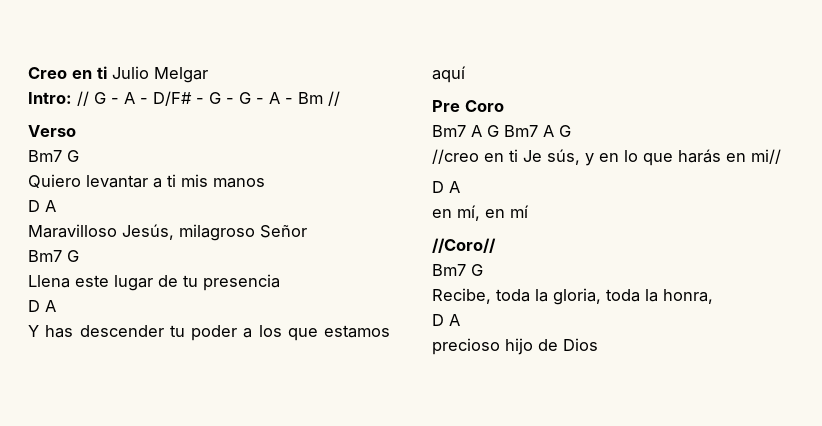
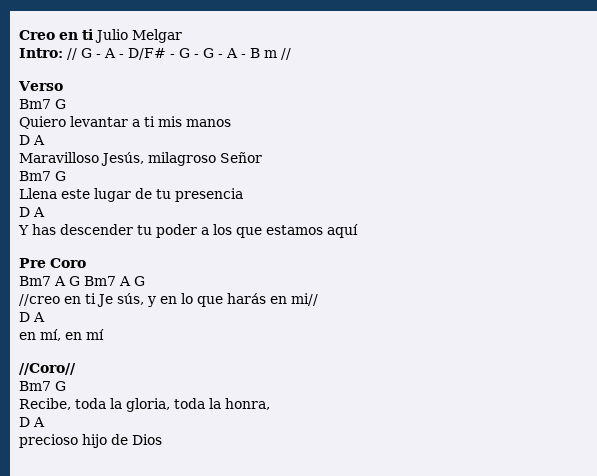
- Intro: // G - A - D/F# - G - G - A - Bm //
+ Intro: // G - A - D/F# - G - G - A - B m //

